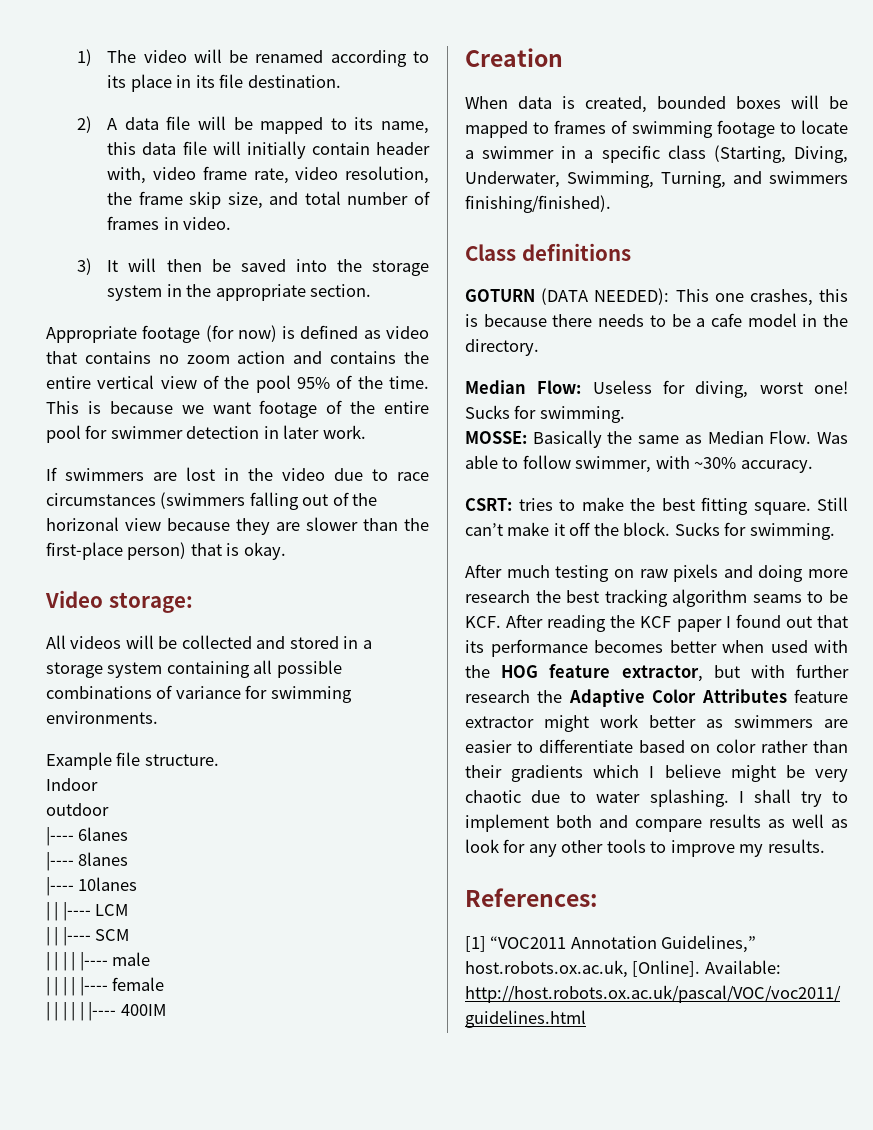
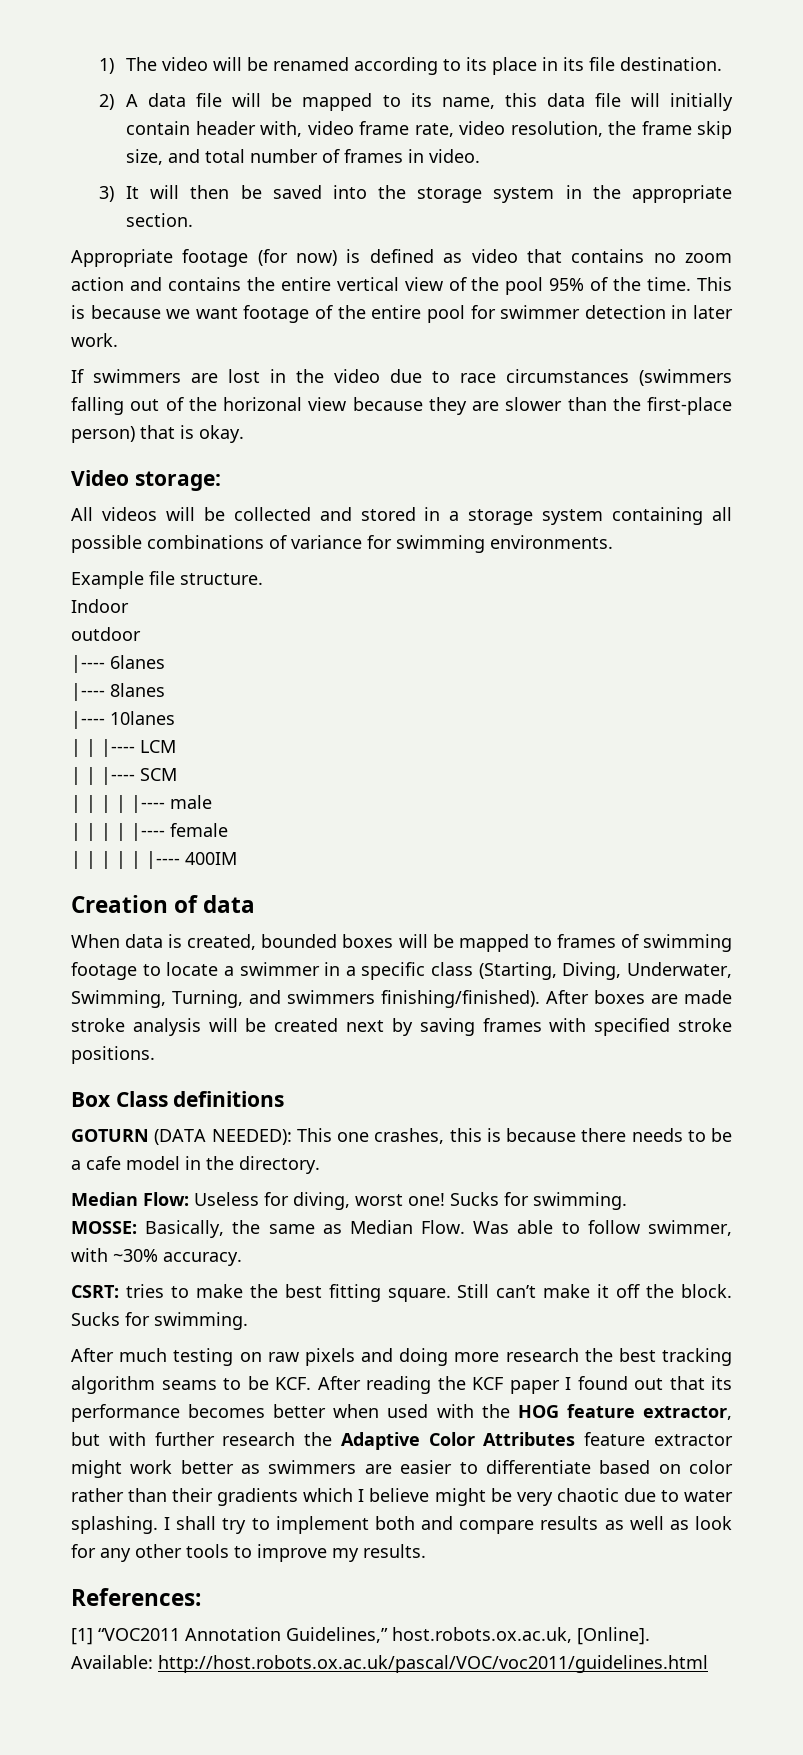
- Creation
+ Creation of data
- When data is created, bounded boxes will be mapped to frames of swimming footage to locate a swimmer in a specific class (Starting, Diving, Underwater, Swimming, Turning, and swimmers finishing/finished).
- Class definitions
+ When data is created, bounded boxes will be mapped to frames of swimming footage to locate a swimmer in a specific class (Starting, Diving, Underwater, Swimming, Turning, and swimmers finishing/finished). After boxes are made stroke analysis will be created next by saving frames with specified stroke positions.
+ Box Class definitions
- MOSSE: Basically the same as Median Flow.
+ MOSSE: Basically, the same as Median Flow.

